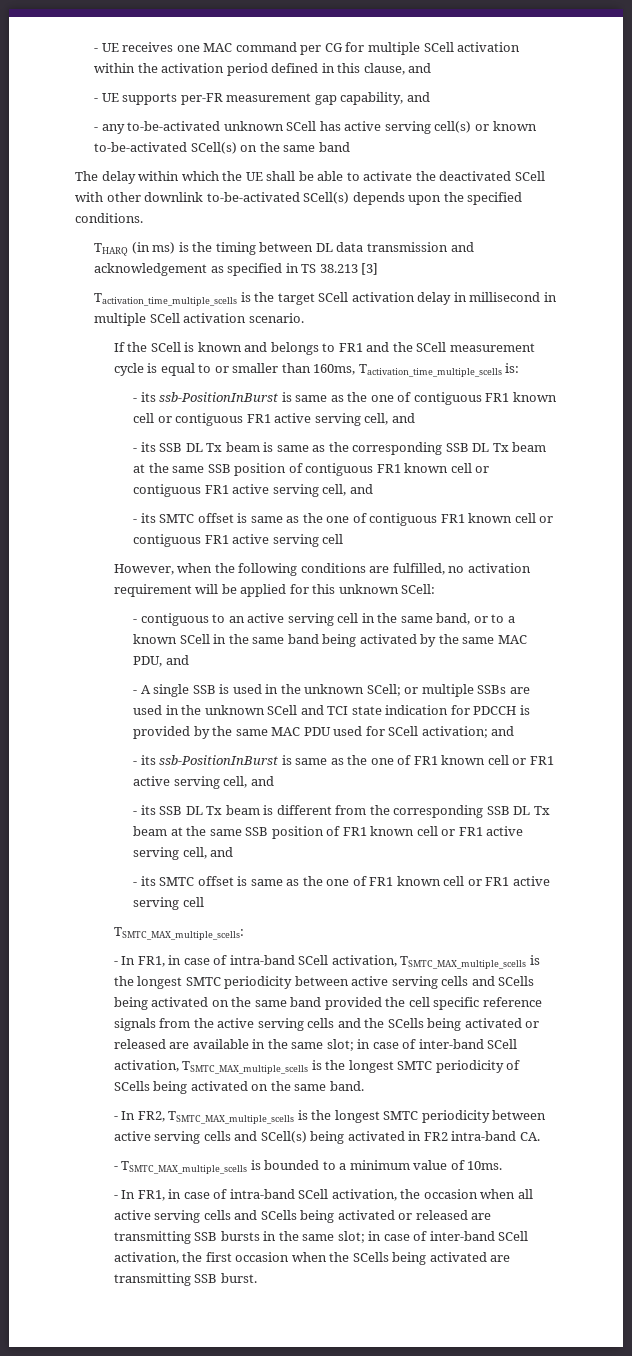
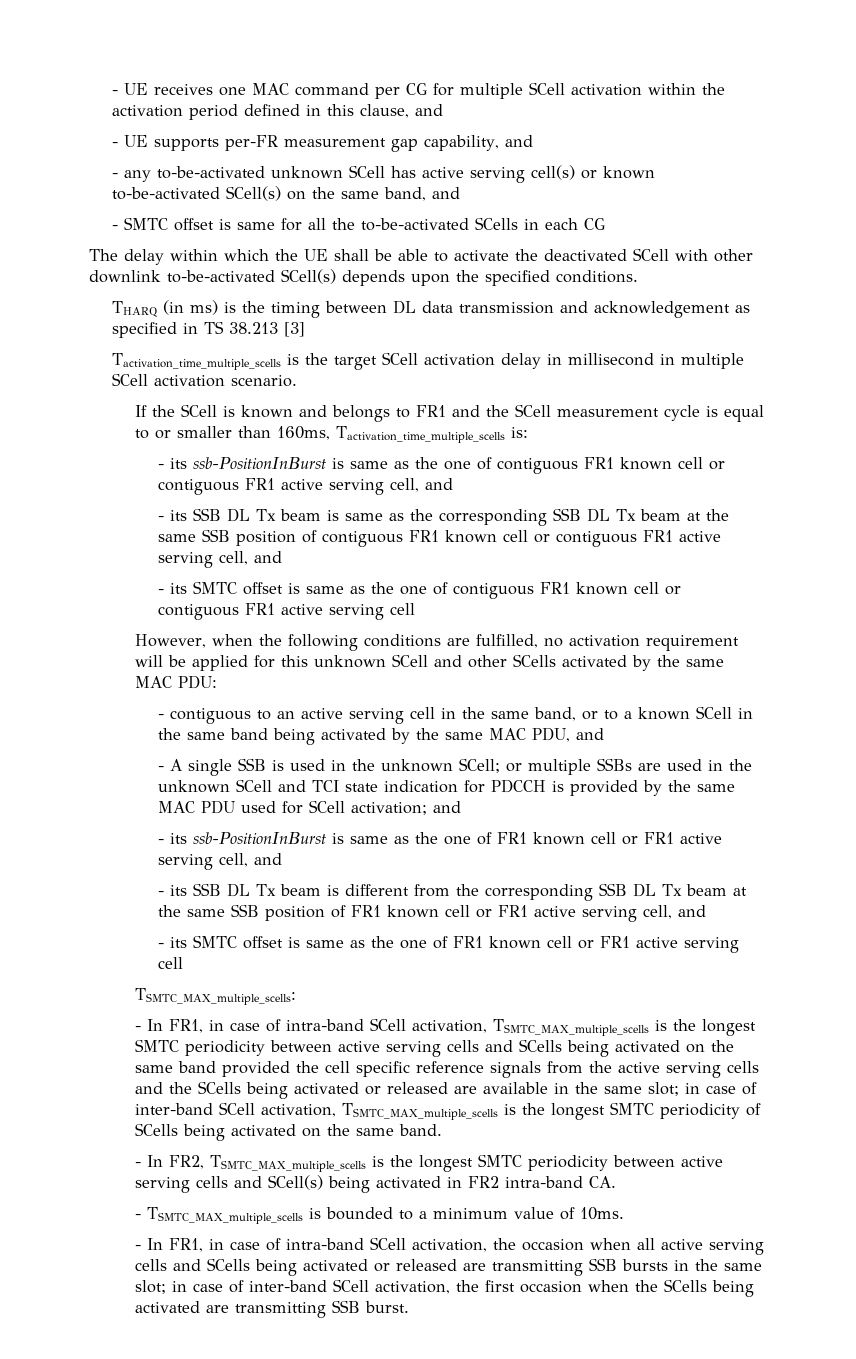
- - any to-be-activated unknown SCell has active serving cell(s) or known to-be-activated SCell(s) on the same band
+ - any to-be-activated unknown SCell has active serving cell(s) or known to-be-activated SCell(s) on the same band, and
+ - SMTC offset is same for all the to-be-activated SCells in each CG
- However, when the following conditions are fulfilled, no activation requirement will be applied for this unknown SCell:
+ However, when the following conditions are fulfilled, no activation requirement will be applied for this unknown SCell and other SCells activated by the same MAC PDU:

